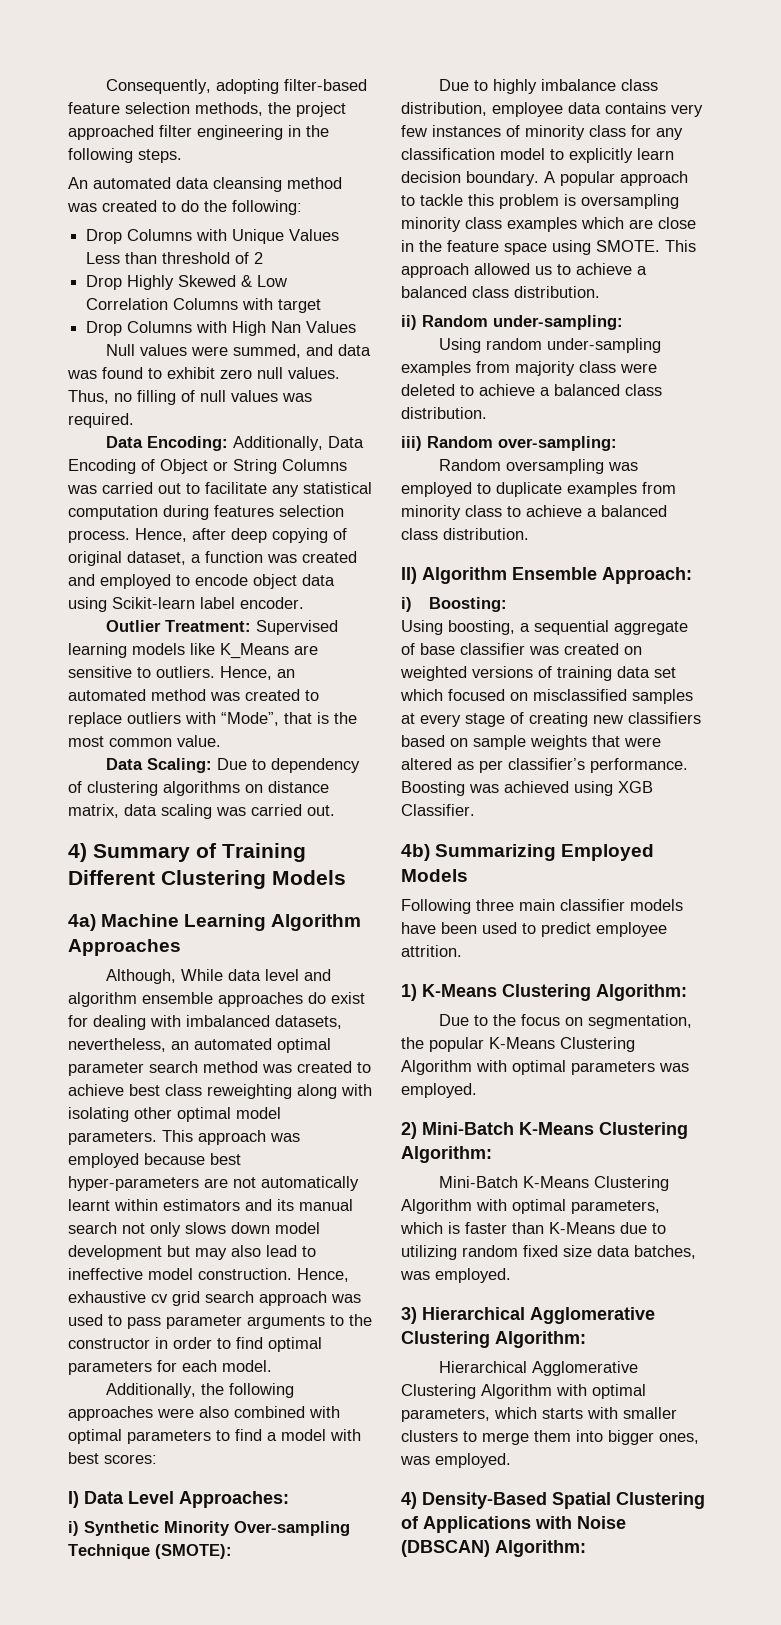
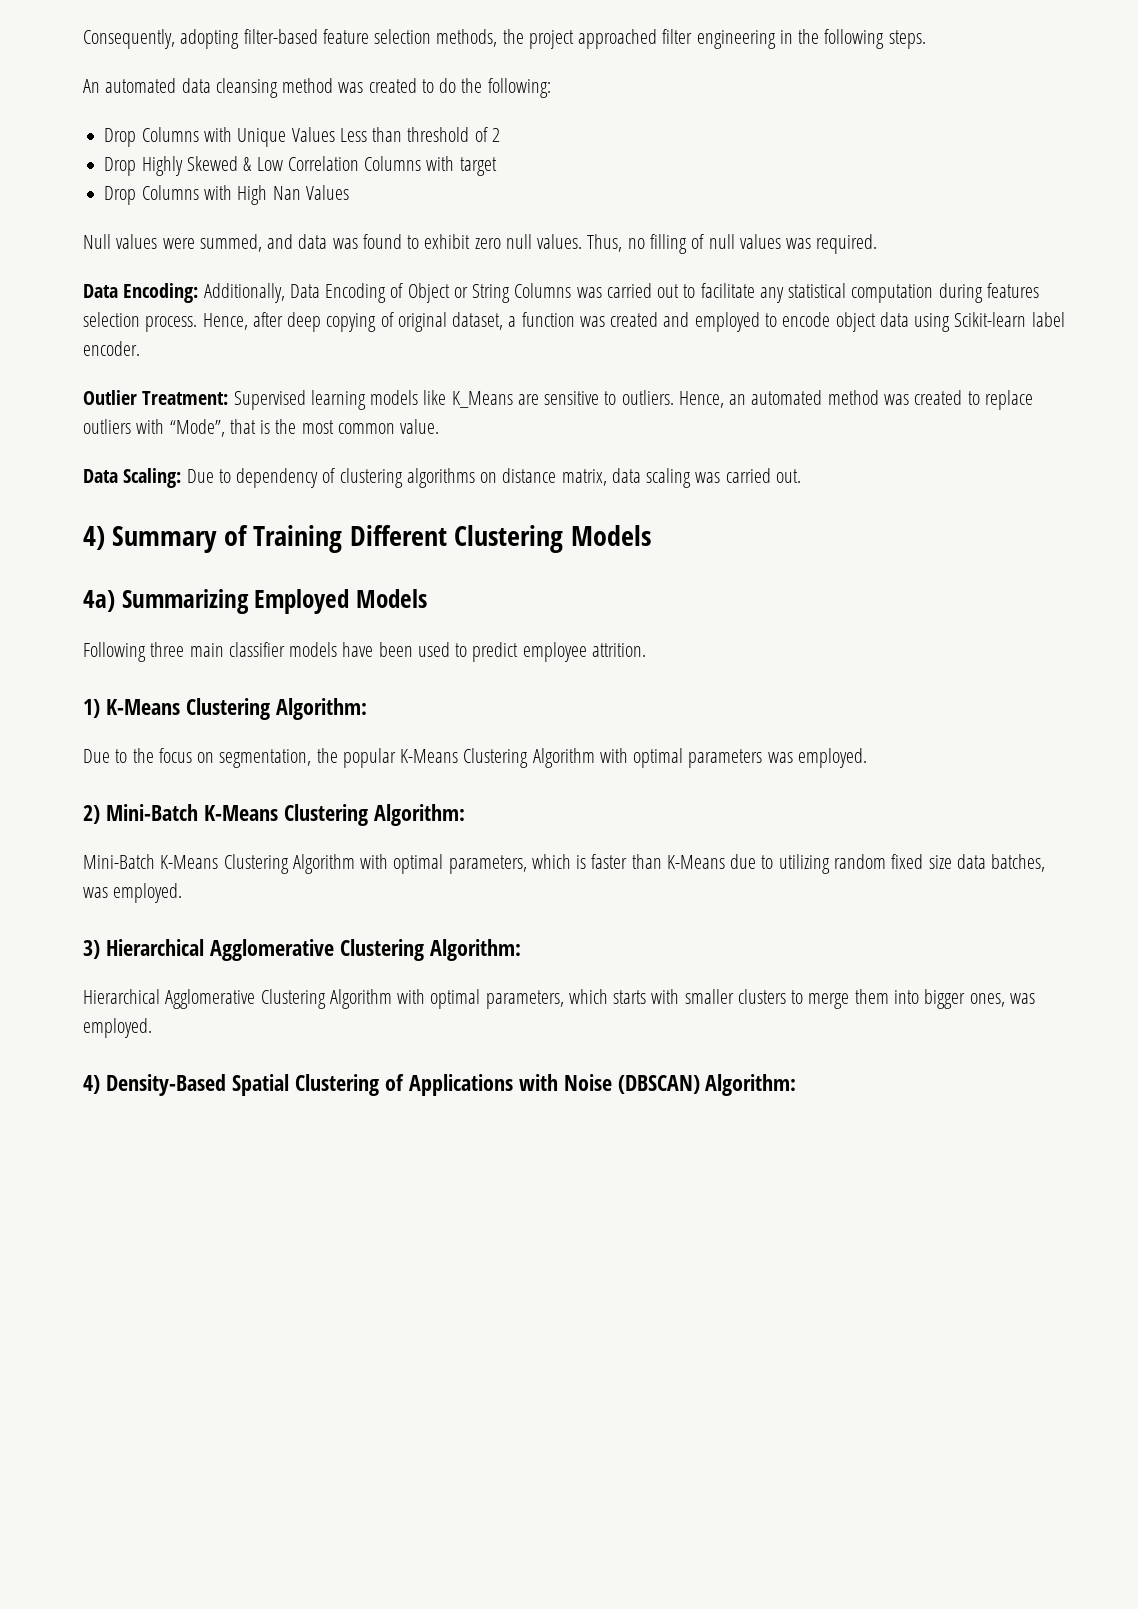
- 4a) Machine Learning Algorithm Approaches
- Although, While data level and algorithm ensemble approaches do exist for dealing with imbalanced datasets, nevertheless, an automated optimal parameter search method was created to achieve best class reweighting along with isolating other optimal model parameters. This approach was employed because best hyper-parameters are not automatically learnt within estimators and its manual search not only slows down model development but may also lead to ineffective model construction. Hence, exhaustive cv grid search approach was used to pass parameter arguments to the constructor in order to find optimal parameters for each model.
- Additionally, the following approaches were also combined with optimal parameters to find a model with best scores:
- I) Data Level Approaches:
- i) Synthetic Minority Over-sampling Technique (SMOTE):
- Due to highly imbalance class distribution, employee data contains very few instances of minority class for any classification model to explicitly learn decision boundary. A popular approach to tackle this problem is oversampling minority class examples which are close in the feature space using SMOTE. This approach allowed us to achieve a balanced class distribution.
- ii) Random under-sampling:
- Using random under-sampling examples from majority class were deleted to achieve a balanced class distribution.
- iii) Random over-sampling:
- Random oversampling was employed to duplicate examples from minority class to achieve a balanced class distribution.
- II) Algorithm Ensemble Approach:
- i) Boosting:
- Using boosting, a sequential aggregate of base classifier was created on weighted versions of training data set which focused on misclassified samples at every stage of creating new classifiers based on sample weights that were altered as per classifier’s performance. Boosting was achieved using XGB Classifier.
- 4b) Summarizing Employed Models
+ 4a) Summarizing Employed Models

